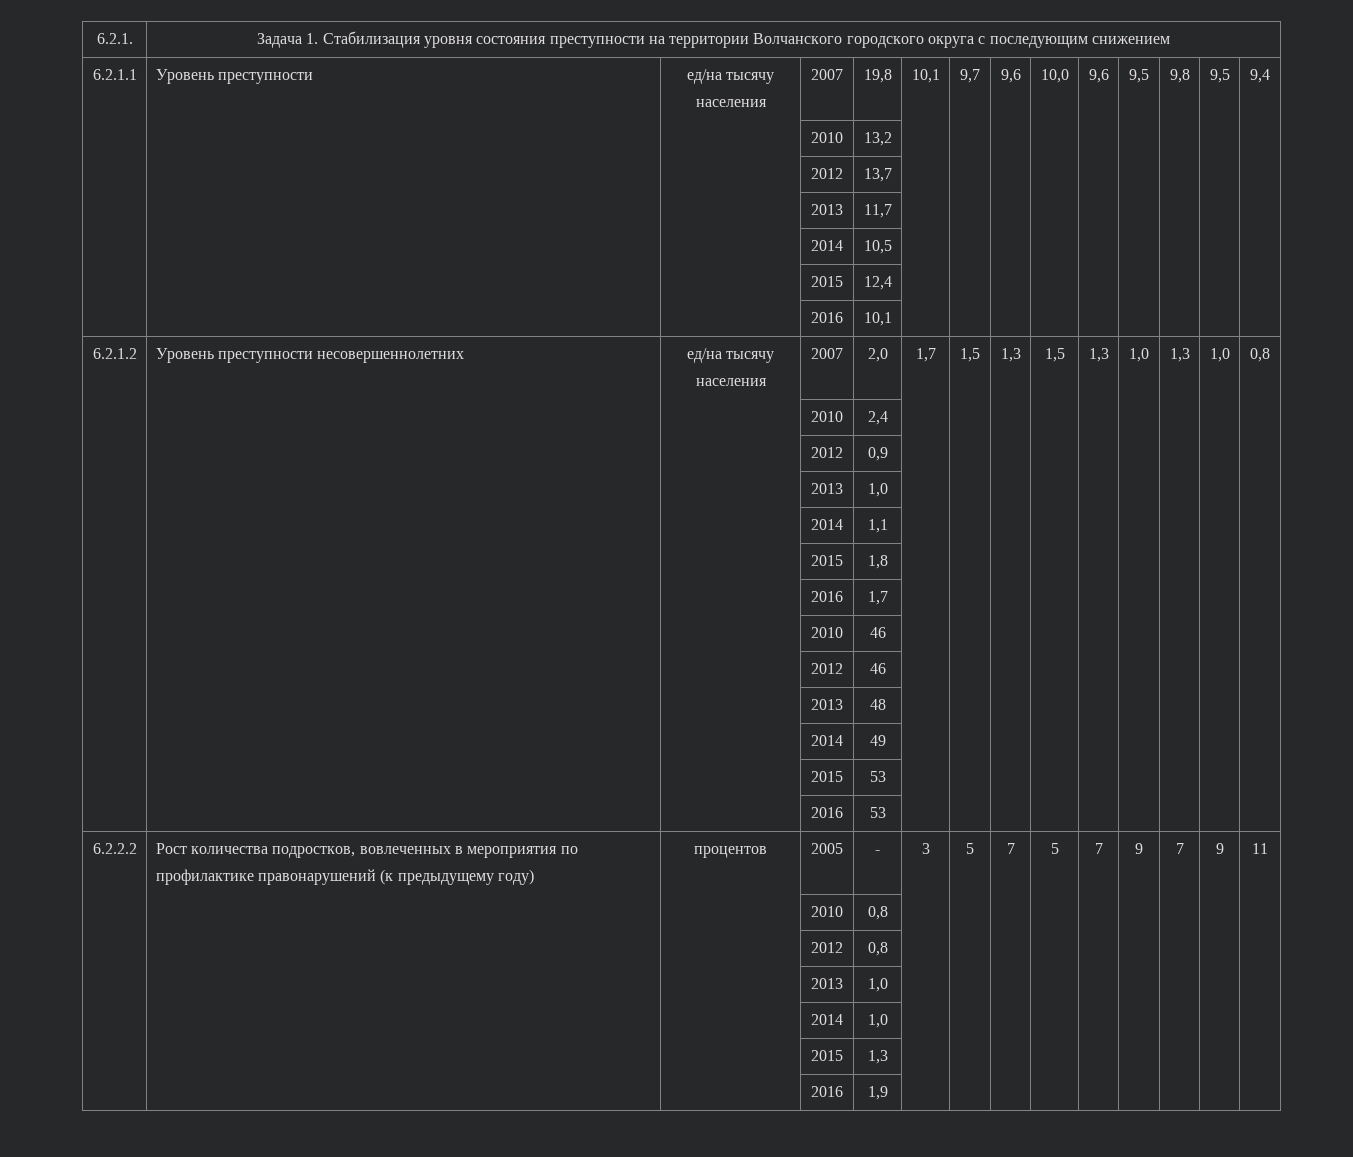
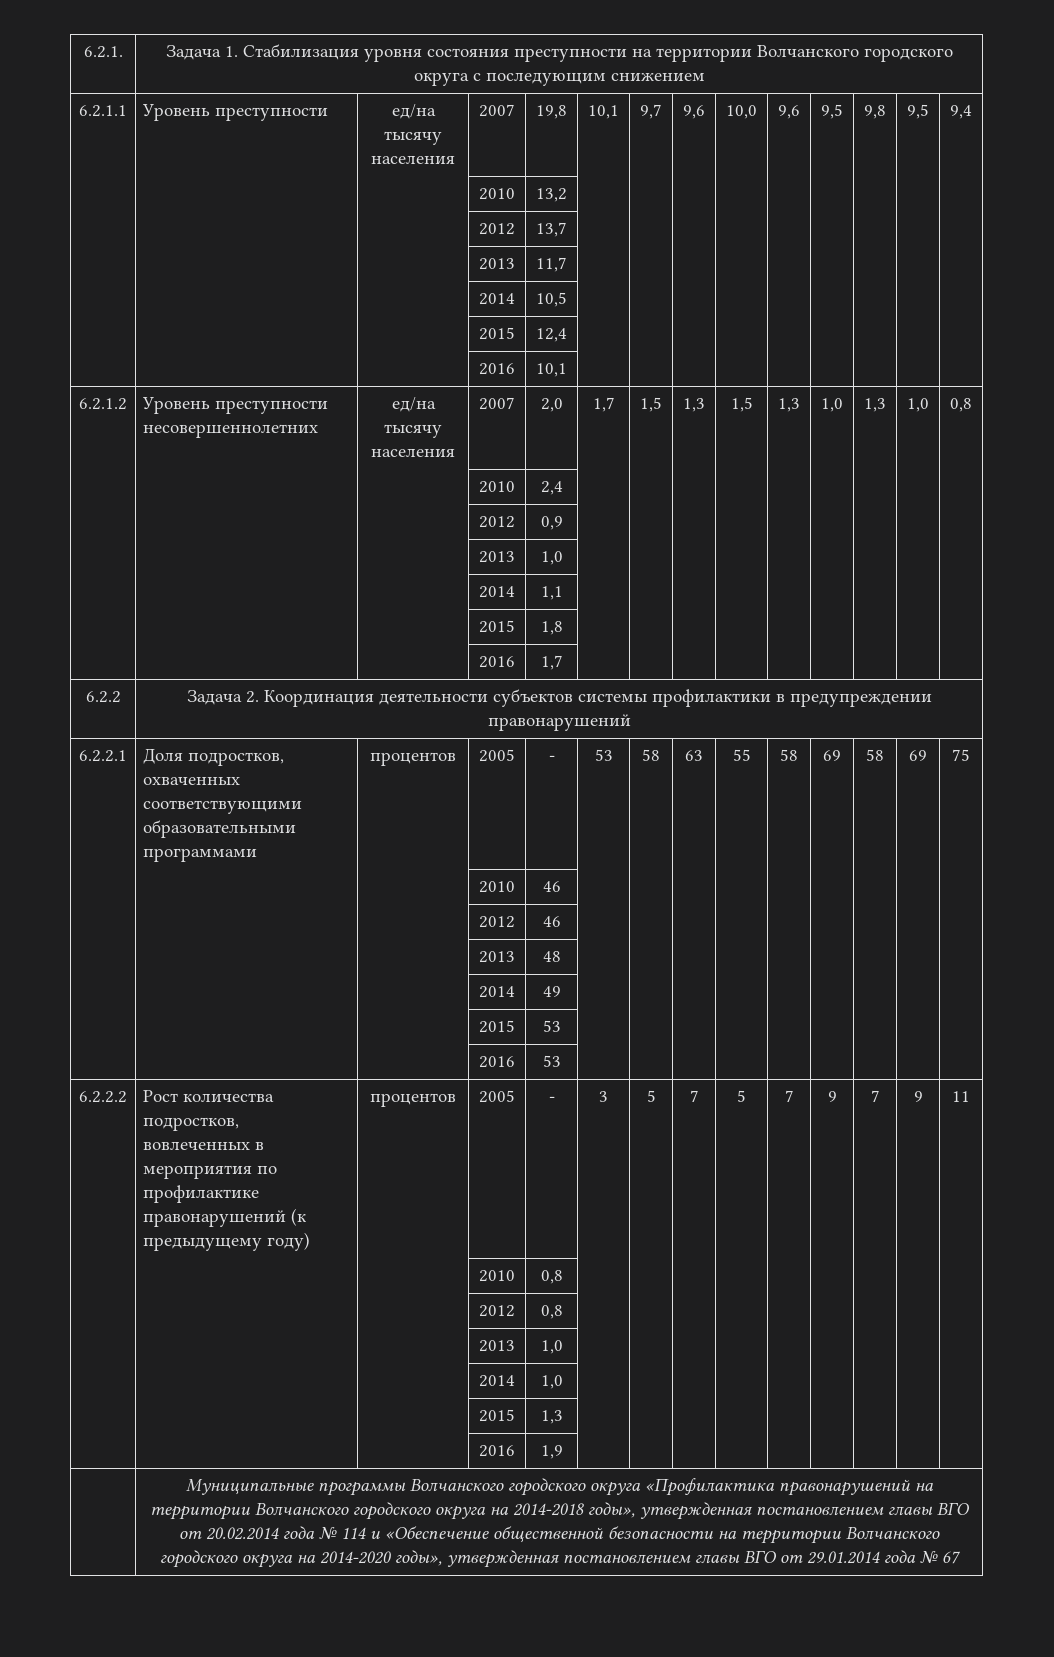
+ 6.2.2 | Задача 2. Координация деятельности субъектов системы профилактики в предупреждении правонарушений
+ 6.2.2.1 | Доля подростков, охваченных соответствующими образовательными программами | процентов | 2005 | - | 53 | 58 | 63 | 55 | 58 | 69 | 58 | 69 | 75
+ Муниципальные программы Волчанского городского округа «Профилактика правонарушений на территории Волчанского городского округа на 2014-2018 годы», утвержденная постановлением главы ВГО от 20.02.2014 года № 114 и «Обеспечение общественной безопасности на территории Волчанского городского округа на 2014-2020 годы», утвержденная постановлением главы ВГО от 29.01.2014 года № 67

